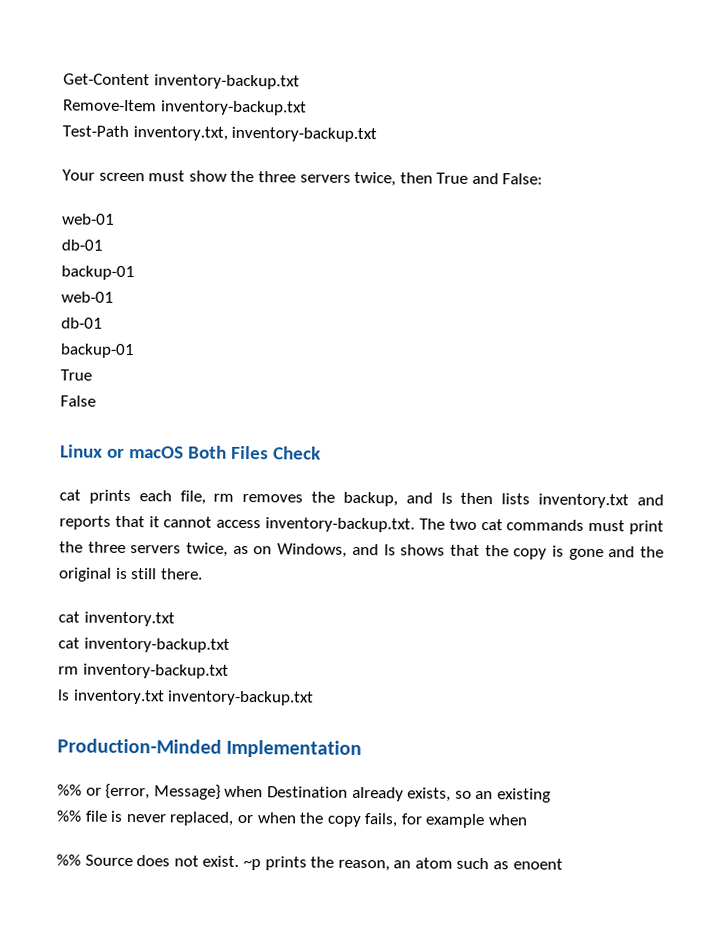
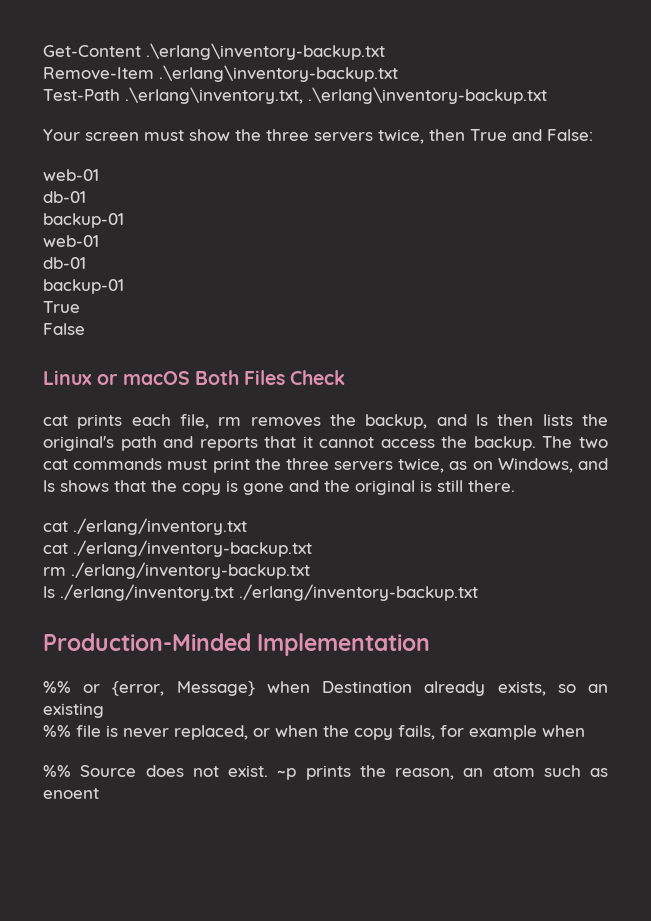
- Get-Content inventory-backup.txt
+ Get-Content .\erlang\inventory-backup.txt
- Remove-Item inventory-backup.txt
+ Remove-Item .\erlang\inventory-backup.txt
- Test-Path inventory.txt, inventory-backup.txt
+ Test-Path .\erlang\inventory.txt, .\erlang\inventory-backup.txt
- cat prints each file, rm removes the backup, and ls then lists inventory.txt and reports that it cannot access inventory-backup.txt. The two cat commands must print the three servers twice, as on Windows, and ls shows that the copy is gone and the original is still there.
+ cat prints each file, rm removes the backup, and ls then lists the original's path and reports that it cannot access the backup. The two cat commands must print the three servers twice, as on Windows, and ls shows that the copy is gone and the original is still there.
- cat inventory.txt
- cat inventory-backup.txt
- rm inventory-backup.txt
- ls inventory.txt inventory-backup.txt
+ cat ./erlang/inventory.txt
+ cat ./erlang/inventory-backup.txt
+ rm ./erlang/inventory-backup.txt
+ ls ./erlang/inventory.txt ./erlang/inventory-backup.txt

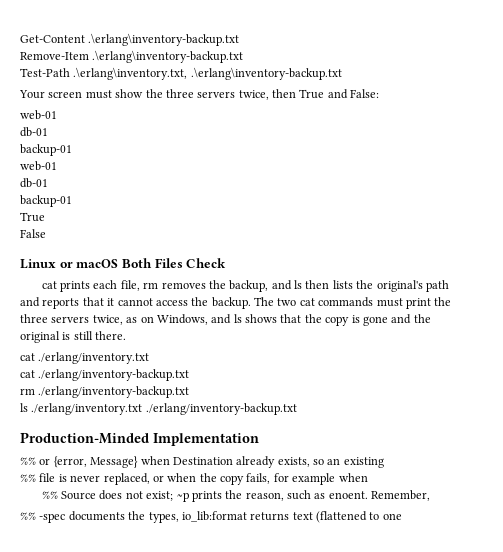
- %% Source does not exist. ~p prints the reason, an atom such as enoent
+ %% Source does not exist; ~p prints the reason, such as enoent. Remember,
+ %% -spec documents the types, io_lib:format returns text (flattened to one

